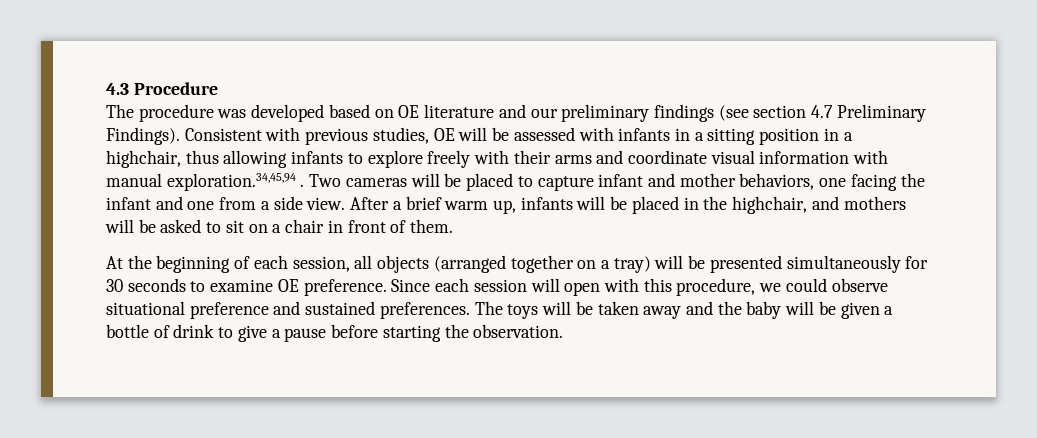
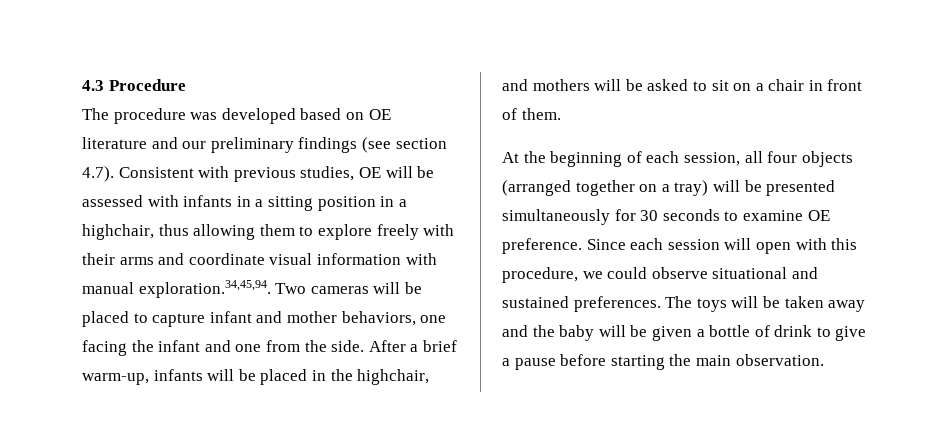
- The procedure was developed based on OE literature and our preliminary findings (see section 4.7 Preliminary Findings). Consistent with previous studies, OE will be assessed with infants in a sitting position in a highchair, thus allowing infants to explore freely with their arms and coordinate visual information with manual exploration.34,45,94 . Two cameras will be placed to capture infant and mother behaviors, one facing the infant and one from a side view.
+ The procedure was developed based on OE literature and our preliminary findings (see section 4.7). Consistent with previous studies, OE will be assessed with infants in a sitting position in a highchair, thus allowing them to explore freely with their arms and coordinate visual information with manual exploration.34,45,94. Two cameras will be placed to capture infant and mother behaviors, one facing the infant and one from the side.
- After a brief warm up, infants will be placed in the highchair, and mothers will be asked to sit on a chair in front of them.
+ After a brief warm-up, infants will be placed in the highchair, and mothers will be asked to sit on a chair in front of them.
- At the beginning of each session, all objects (arranged together on a tray) will be presented simultaneously for 30 seconds to examine OE preference.
+ At the beginning of each session, all four objects (arranged together on a tray) will be presented simultaneously for 30 seconds to examine OE preference.
- Since each session will open with this procedure, we could observe situational preference and sustained preferences.
+ Since each session will open with this procedure, we could observe situational and sustained preferences.
- The toys will be taken away and the baby will be given a bottle of drink to give a pause before starting the observation.
+ The toys will be taken away and the baby will be given a bottle of drink to give a pause before starting the main observation.

